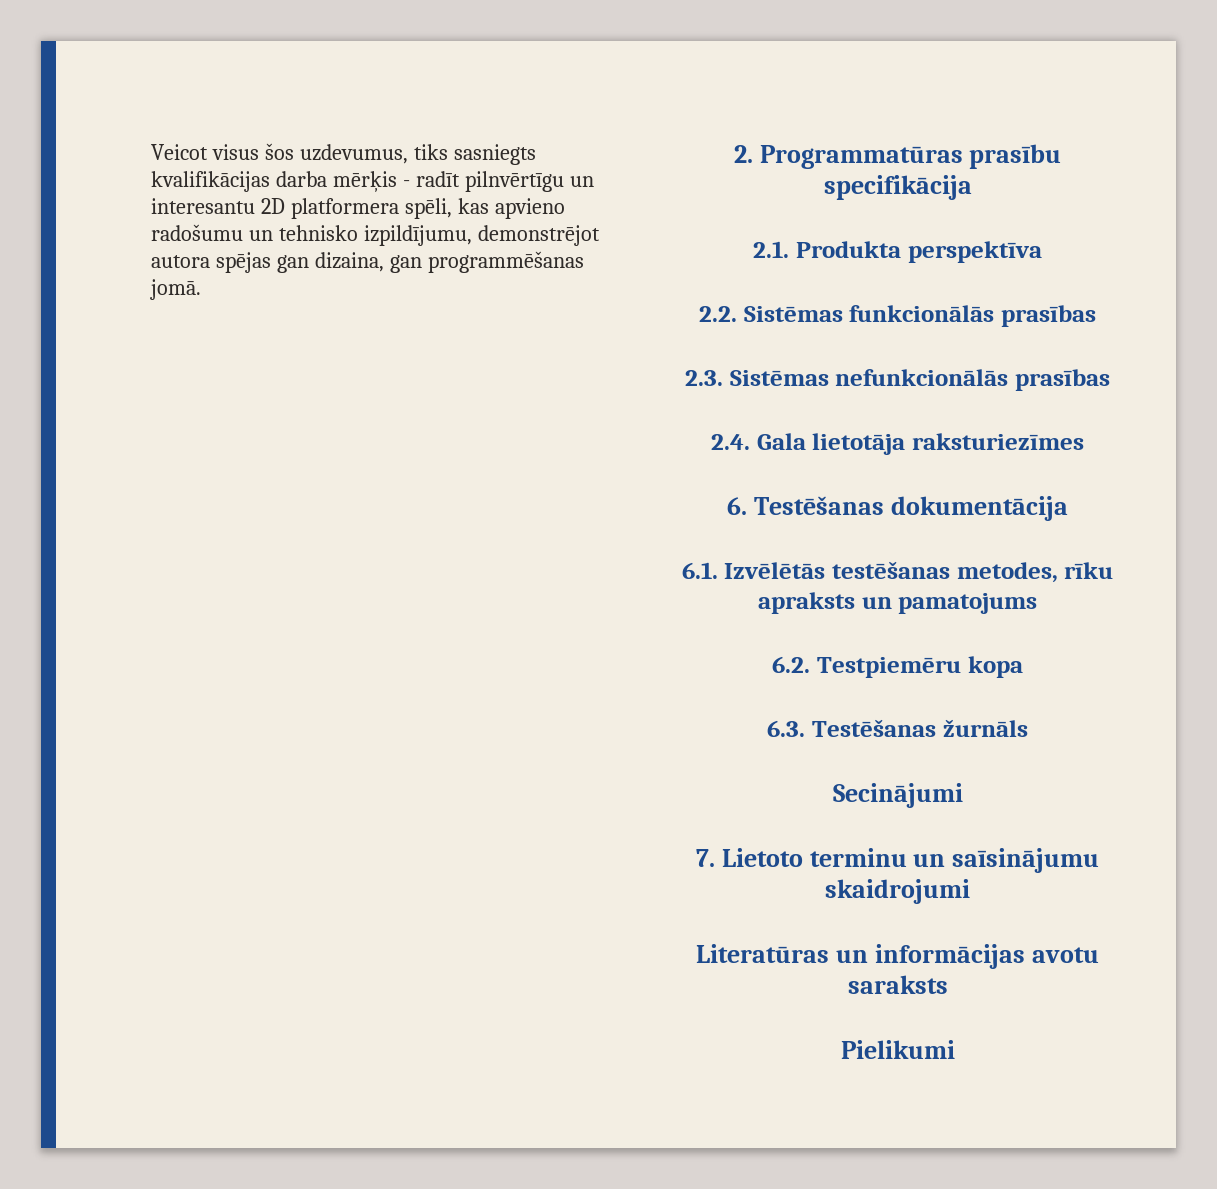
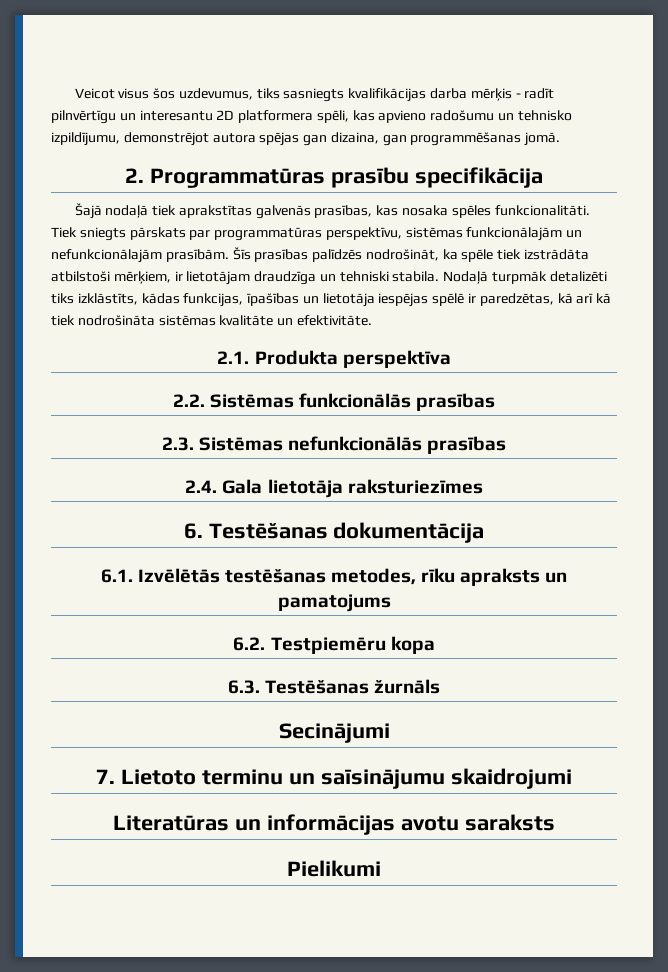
+ Šajā nodaļā tiek aprakstītas galvenās prasības, kas nosaka spēles funkcionalitāti. Tiek sniegts pārskats par programmatūras perspektīvu, sistēmas funkcionālajām un nefunkcionālajām prasībām. Šīs prasības palīdzēs nodrošināt, ka spēle tiek izstrādāta atbilstoši mērķiem, ir lietotājam draudzīga un tehniski stabila. Nodaļā turpmāk detalizēti tiks izklāstīts, kādas funkcijas, īpašības un lietotāja iespējas spēlē ir paredzētas, kā arī kā tiek nodrošināta sistēmas kvalitāte un efektivitāte.

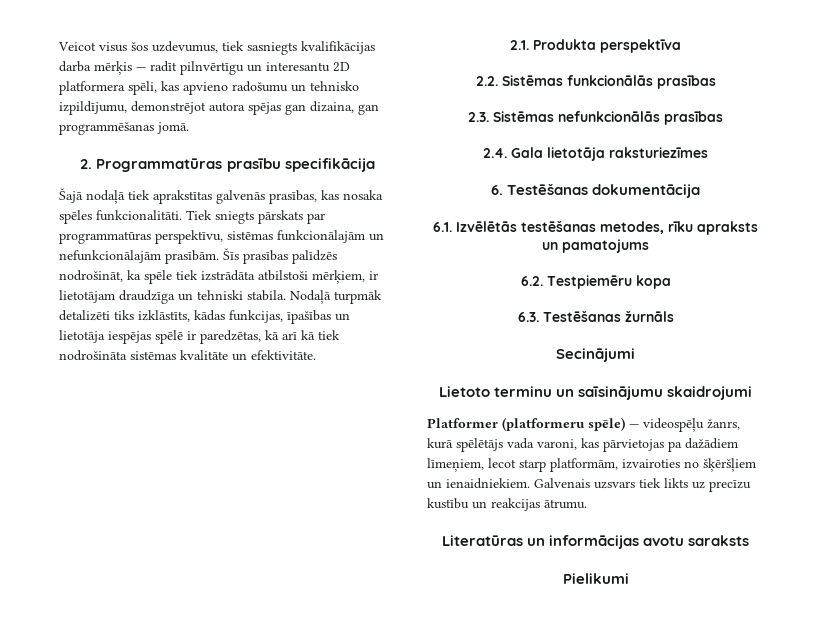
- Veicot visus šos uzdevumus, tiks sasniegts kvalifikācijas darba mērķis - radīt pilnvērtīgu un interesantu 2D platformera spēli, kas apvieno radošumu un tehnisko izpildījumu, demonstrējot autora spējas gan dizaina, gan programmēšanas jomā.
+ Veicot visus šos uzdevumus, tiek sasniegts kvalifikācijas darba mērķis — radīt pilnvērtīgu un interesantu 2D platformera spēli, kas apvieno radošumu un tehnisko izpildījumu, demonstrējot autora spējas gan dizaina, gan programmēšanas jomā.
- 7. Lietoto terminu un saīsinājumu skaidrojumi
+ Lietoto terminu un saīsinājumu skaidrojumi
+ Platformer (platformeru spēle) — videospēļu žanrs, kurā spēlētājs vada varoni, kas pārvietojas pa dažādiem līmeņiem, lecot starp platformām, izvairoties no šķēršļiem un ienaidniekiem. Galvenais uzsvars tiek likts uz precīzu kustību un reakcijas ātrumu.

